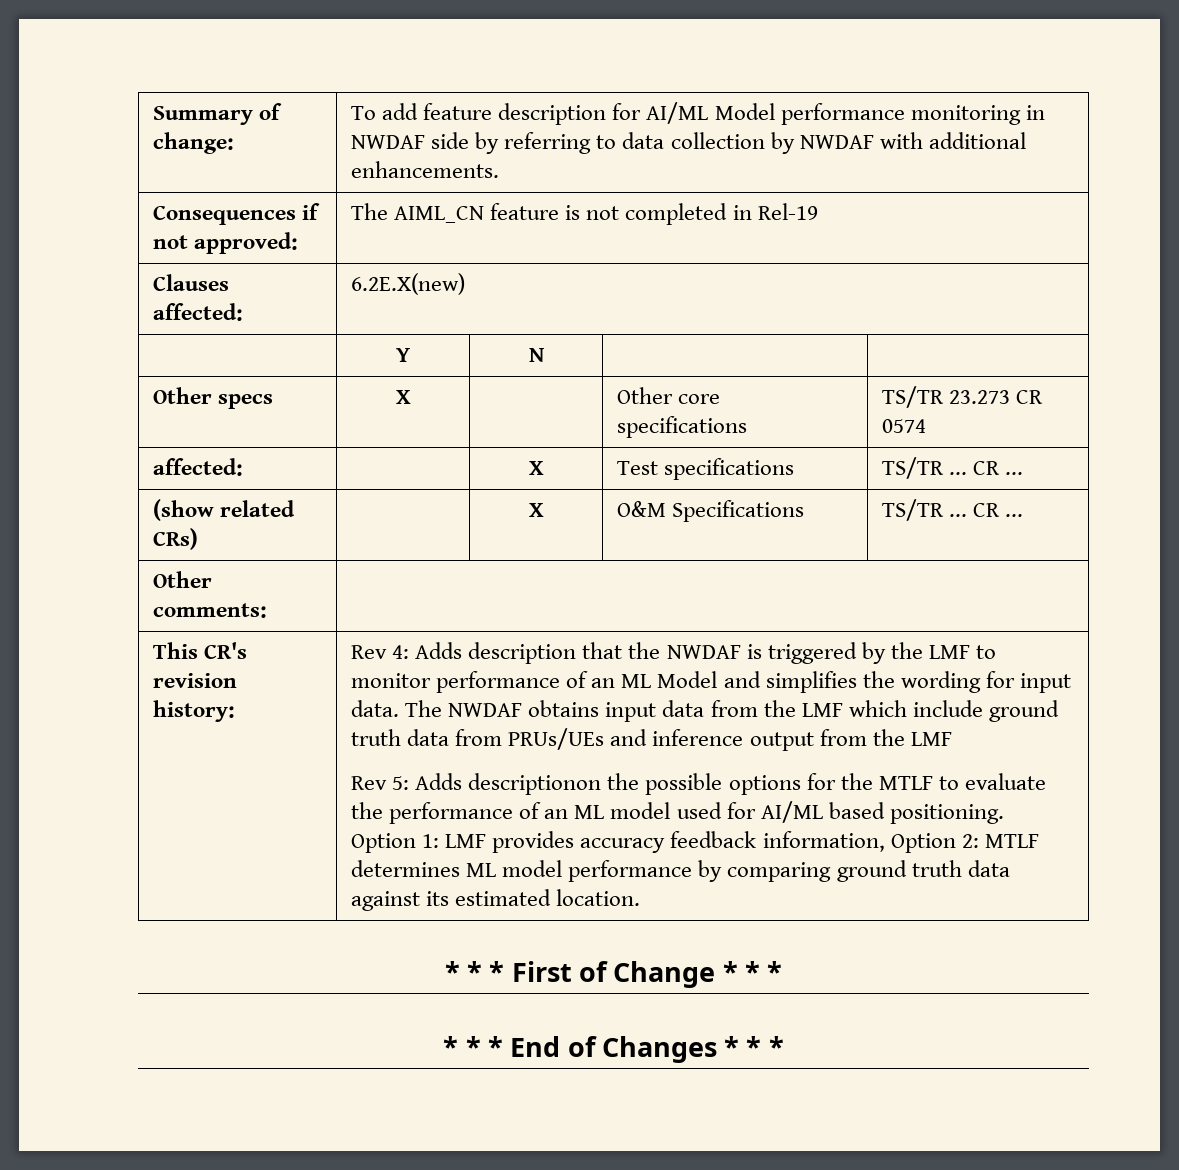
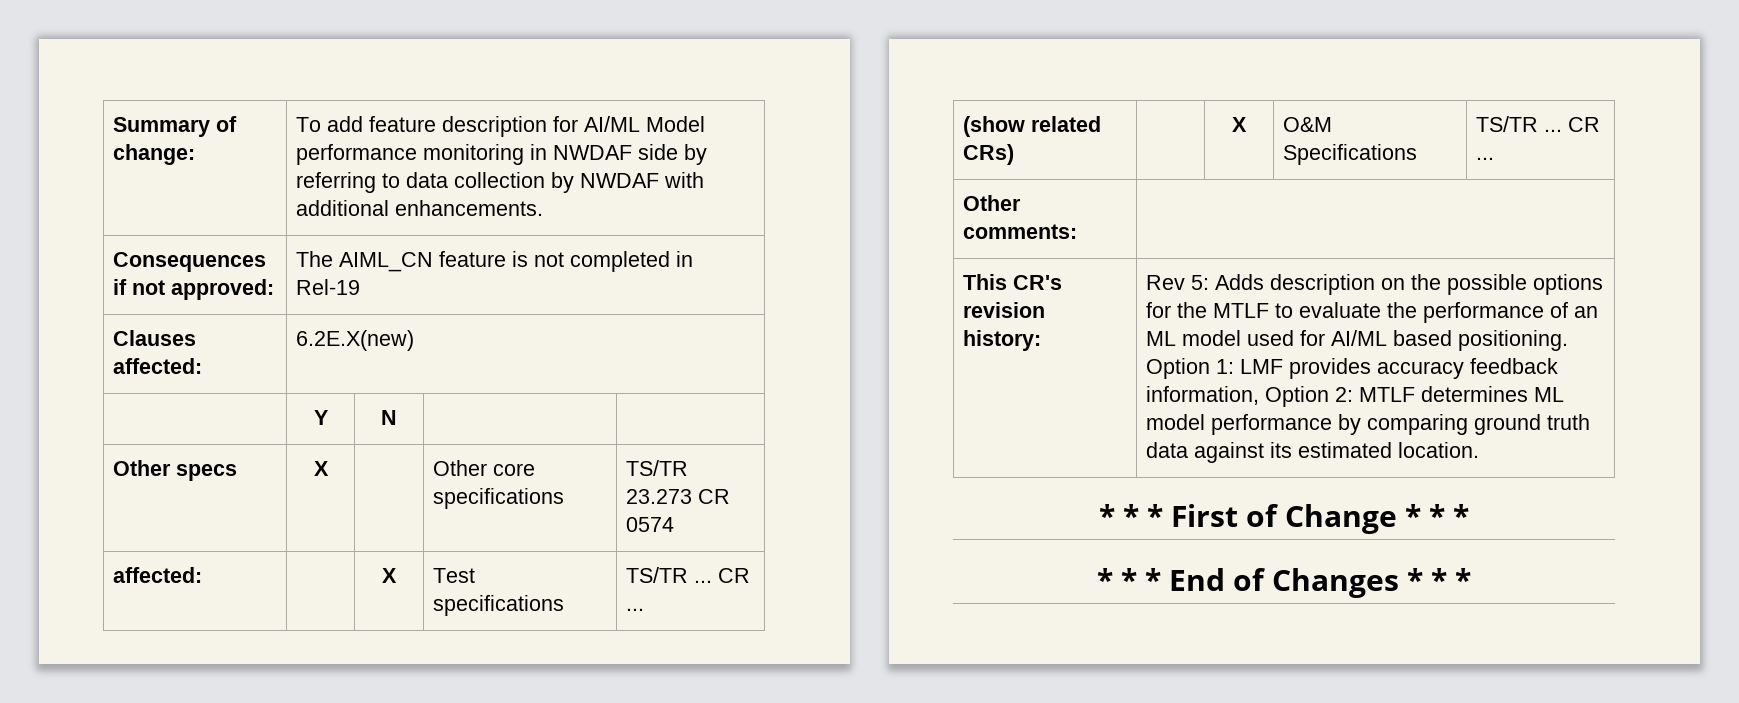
- Rev 4: Adds description that the NWDAF is triggered by the LMF to monitor performance of an ML Model and simplifies the wording for input data. The NWDAF obtains input data from the LMF which include ground truth data from PRUs/UEs and inference output from the LMF
- Rev 5: Adds descriptionon the possible options for the MTLF to evaluate the performance of an ML model used for AI/ML based positioning.
+ Rev 5: Adds description on the possible options for the MTLF to evaluate the performance of an ML model used for AI/ML based positioning.

